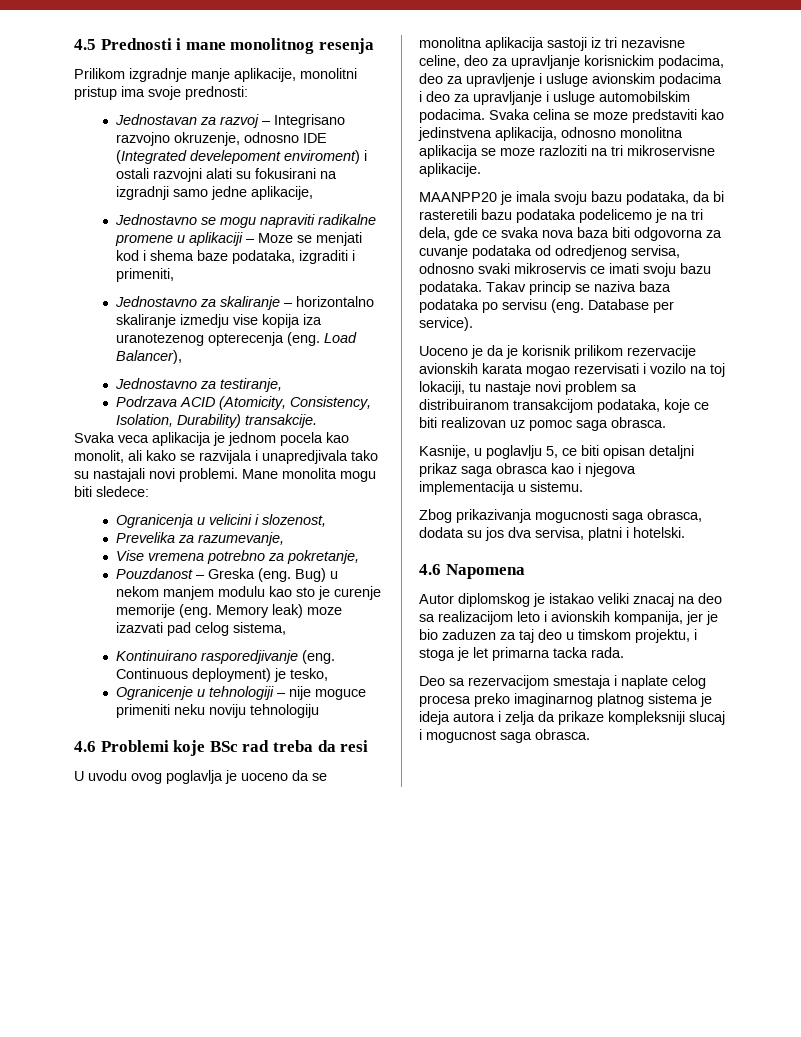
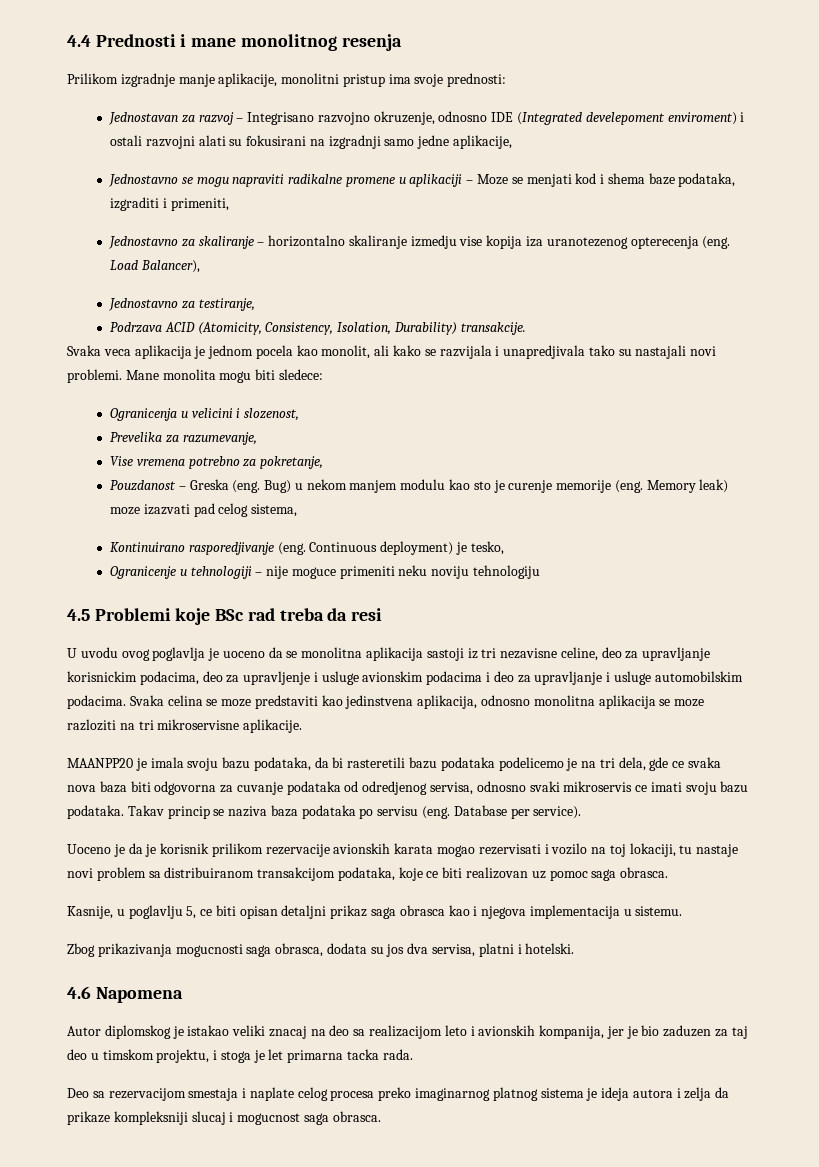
- 4.5 Prednosti i mane monolitnog resenja
+ 4.4 Prednosti i mane monolitnog resenja
- 4.6 Problemi koje BSc rad treba da resi
+ 4.5 Problemi koje BSc rad treba da resi

